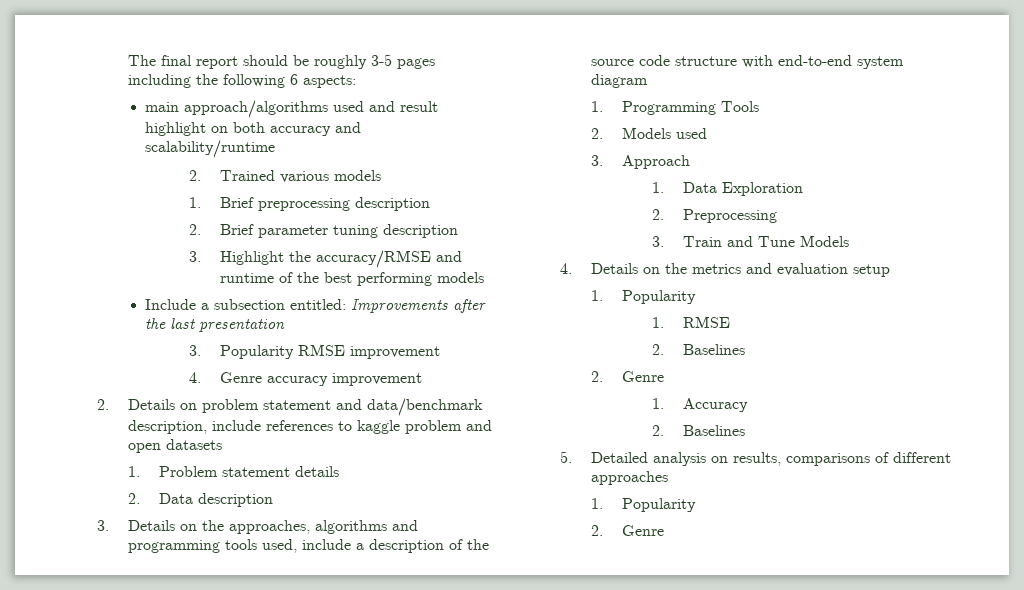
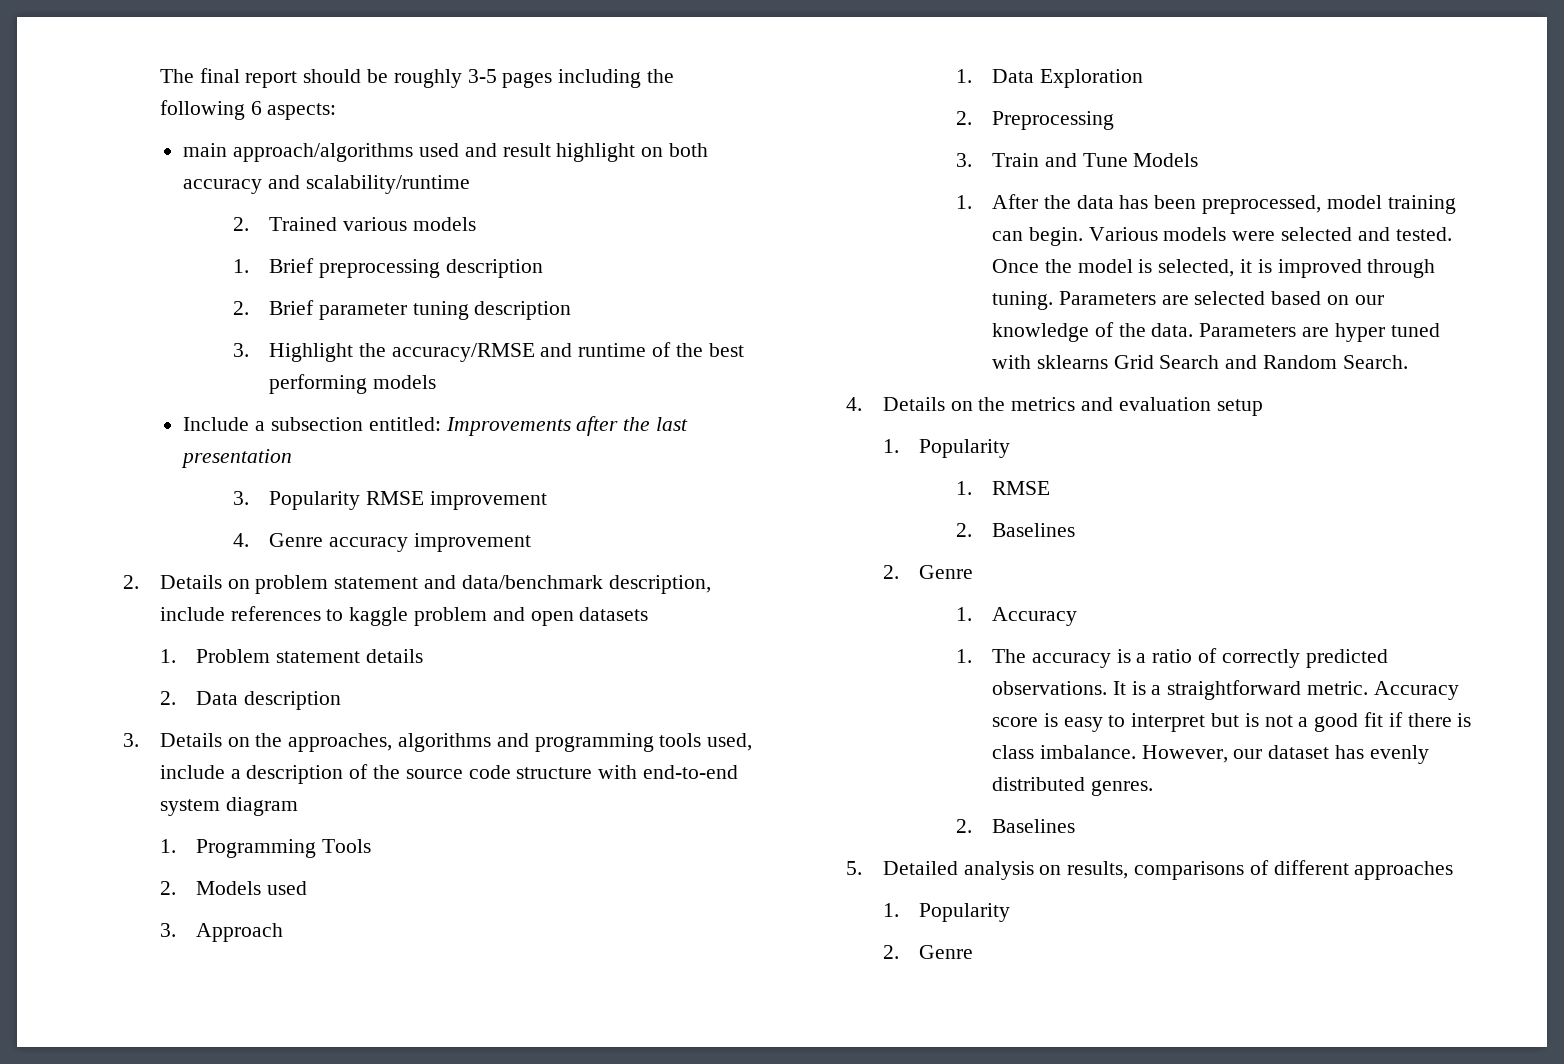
+ 1. After the data has been preprocessed, model training can begin. Various models were selected and tested. Once the model is selected, it is improved through tuning. Parameters are selected based on our knowledge of the data. Parameters are hyper tuned with sklearns Grid Search and Random Search.
+ 1. The accuracy is a ratio of correctly predicted observations. It is a straightforward metric. Accuracy score is easy to interpret but is not a good fit if there is class imbalance. However, our dataset has evenly distributed genres.

